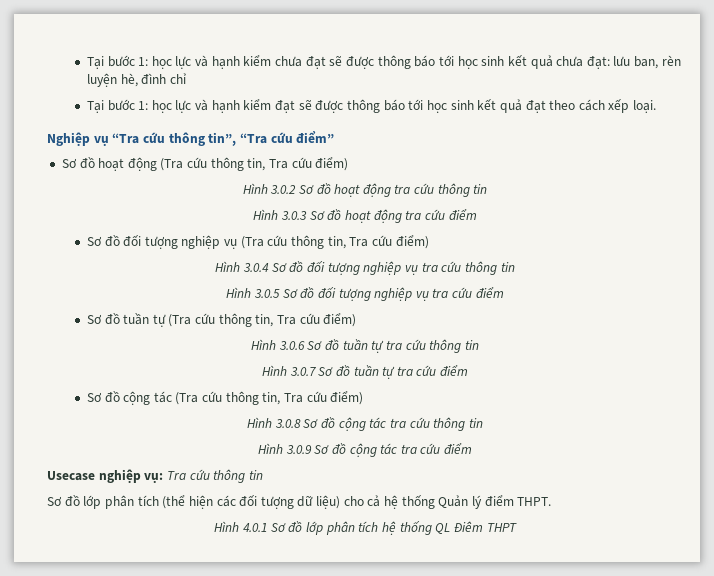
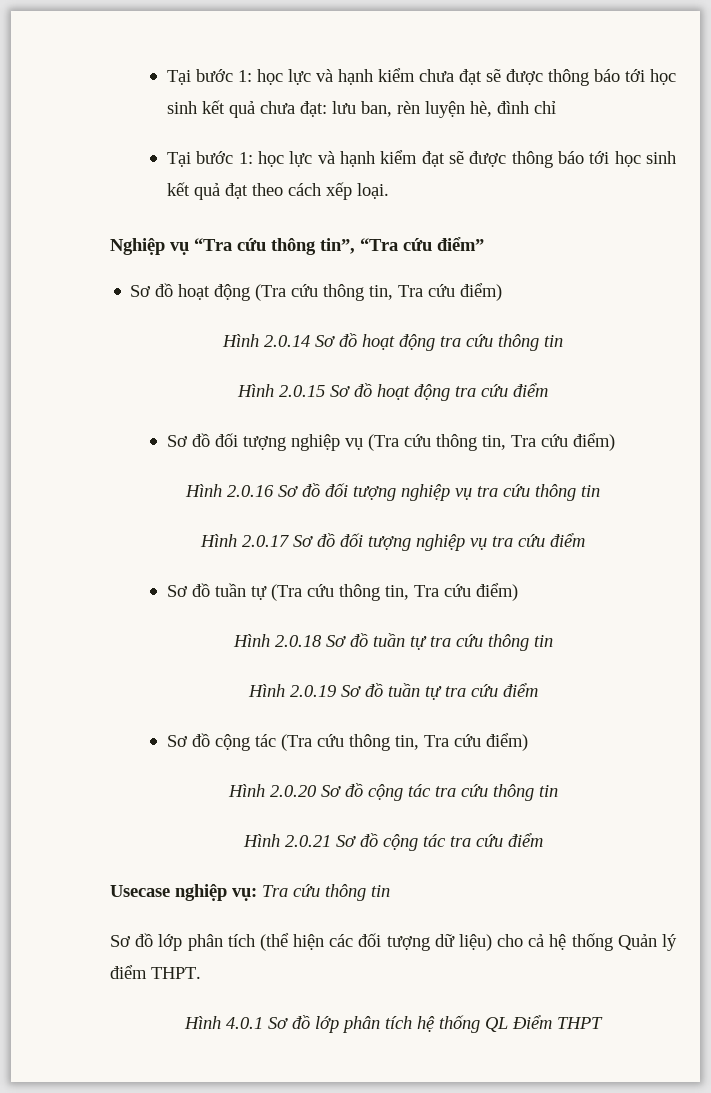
- Hình 3.0.2 Sơ đồ hoạt động tra cứu thông tin
+ Hình 2.0.14 Sơ đồ hoạt động tra cứu thông tin
- Hình 3.0.3 Sơ đồ hoạt động tra cứu điểm
+ Hình 2.0.15 Sơ đồ hoạt động tra cứu điểm
- Hình 3.0.4 Sơ đồ đối tượng nghiệp vụ tra cứu thông tin
+ Hình 2.0.16 Sơ đồ đối tượng nghiệp vụ tra cứu thông tin
- Hình 3.0.5 Sơ đồ đối tượng nghiệp vụ tra cứu điểm
+ Hình 2.0.17 Sơ đồ đối tượng nghiệp vụ tra cứu điểm
- Hình 3.0.6 Sơ đồ tuần tự tra cứu thông tin
+ Hình 2.0.18 Sơ đồ tuần tự tra cứu thông tin
- Hình 3.0.7 Sơ đồ tuần tự tra cứu điểm
+ Hình 2.0.19 Sơ đồ tuần tự tra cứu điểm
- Hình 3.0.8 Sơ đồ cộng tác tra cứu thông tin
+ Hình 2.0.20 Sơ đồ cộng tác tra cứu thông tin
- Hình 3.0.9 Sơ đồ cộng tác tra cứu điểm
+ Hình 2.0.21 Sơ đồ cộng tác tra cứu điểm
- Hình 4.0.1 Sơ đồ lớp phân tích hệ thống QL Điêm THPT
+ Hình 4.0.1 Sơ đồ lớp phân tích hệ thống QL Điểm THPT

